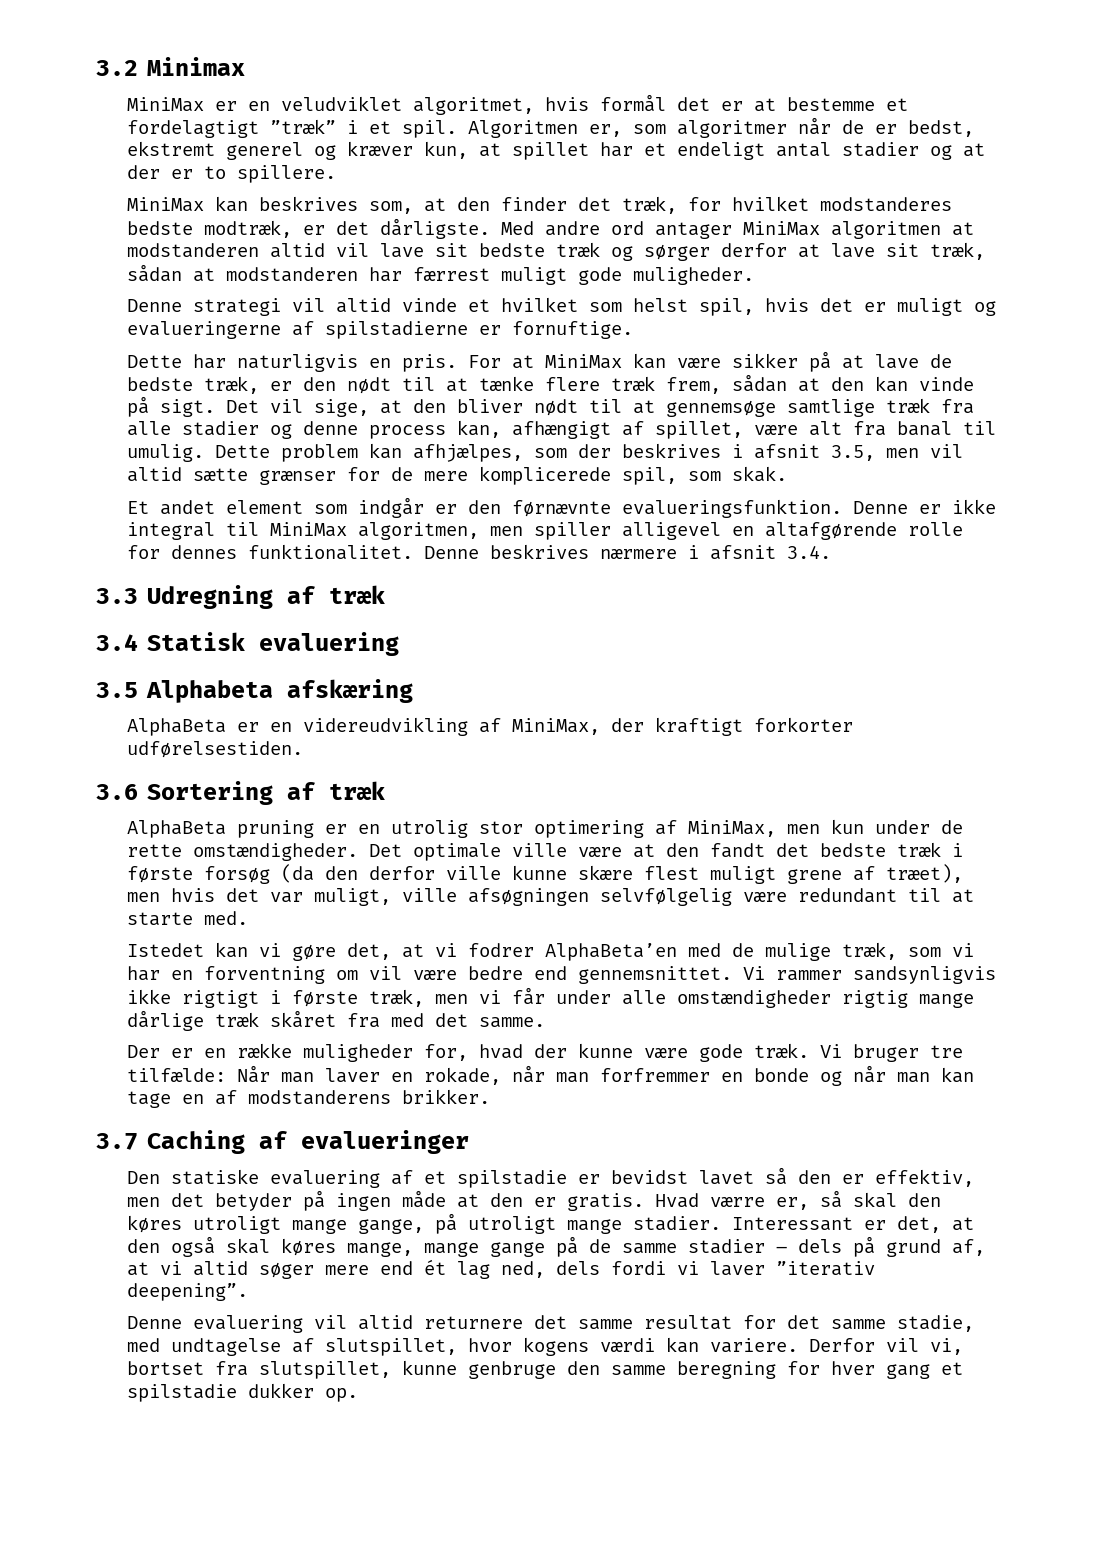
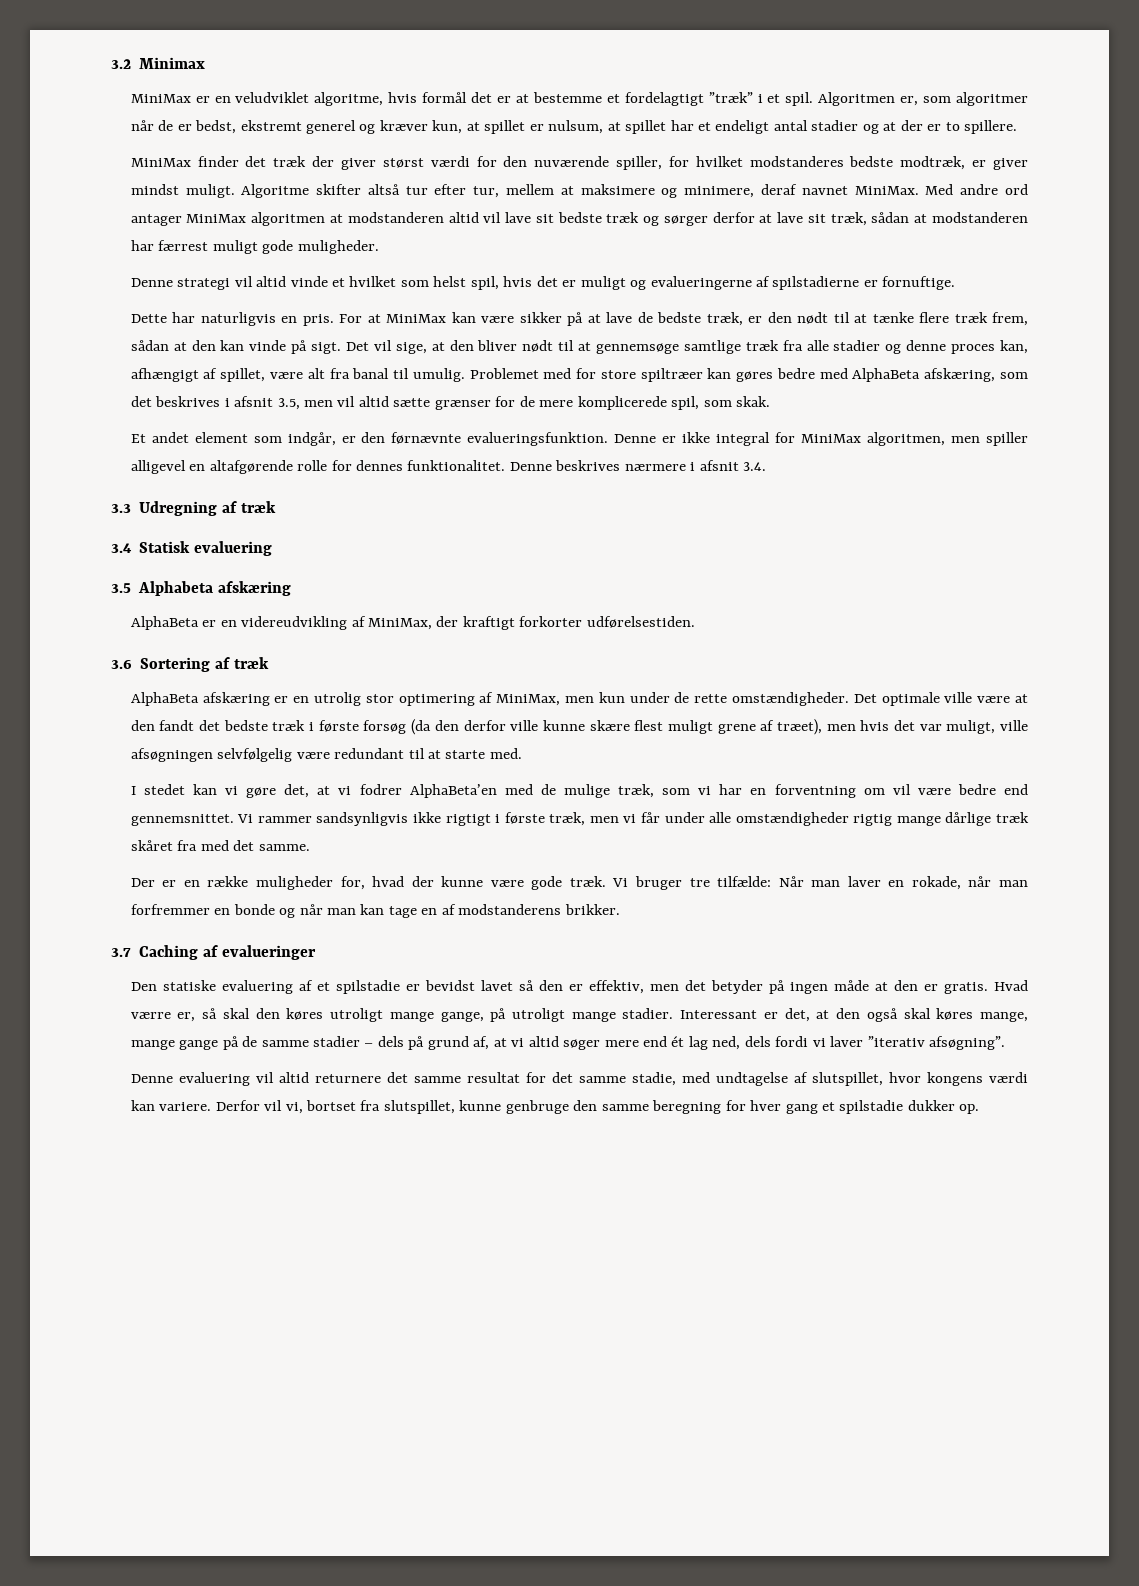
- MiniMax er en veludviklet algoritmet, hvis formål det er at bestemme et fordelagtigt ”træk” i et spil.
+ MiniMax er en veludviklet algoritme, hvis formål det er at bestemme et fordelagtigt ”træk” i et spil.
- Algoritmen er, som algoritmer når de er bedst, ekstremt generel og kræver kun, at spillet har et endeligt antal stadier og at der er to spillere.
+ Algoritmen er, som algoritmer når de er bedst, ekstremt generel og kræver kun, at spillet er nulsum, at spillet har et endeligt antal stadier og at der er to spillere.
- MiniMax kan beskrives som, at den finder det træk, for hvilket modstanderes bedste modtræk, er det dårligste.
+ MiniMax finder det træk der giver størst værdi for den nuværende spiller, for hvilket modstanderes bedste modtræk, er giver mindst muligt. Algoritme skifter altså tur efter tur, mellem at maksimere og minimere, deraf navnet MiniMax.
- Det vil sige, at den bliver nødt til at gennemsøge samtlige træk fra alle stadier og denne process kan, afhængigt af spillet, være alt fra banal til umulig.
+ Det vil sige, at den bliver nødt til at gennemsøge samtlige træk fra alle stadier og denne proces kan, afhængigt af spillet, være alt fra banal til umulig.
- Dette problem kan afhjælpes, som der beskrives i afsnit 3.5, men vil altid sætte grænser for de mere komplicerede spil, som skak.
+ Problemet med for store spiltræer kan gøres bedre med AlphaBeta afskæring, som det beskrives i afsnit 3.5, men vil altid sætte grænser for de mere komplicerede spil, som skak.
- Et andet element som indgår er den førnævnte evalueringsfunktion.
+ Et andet element som indgår, er den førnævnte evalueringsfunktion.
- Denne er ikke integral til MiniMax algoritmen, men spiller alligevel en altafgørende rolle for dennes funktionalitet.
+ Denne er ikke integral for MiniMax algoritmen, men spiller alligevel en altafgørende rolle for dennes funktionalitet.
- AlphaBeta pruning er en utrolig stor optimering af MiniMax, men kun under de rette omstændigheder.
+ AlphaBeta afskæring er en utrolig stor optimering af MiniMax, men kun under de rette omstændigheder.
- Istedet kan vi gøre det, at vi fodrer AlphaBeta’en med de mulige træk, som vi har en forventning om vil være bedre end gennemsnittet.
+ I stedet kan vi gøre det, at vi fodrer AlphaBeta’en med de mulige træk, som vi har en forventning om vil være bedre end gennemsnittet.
- Interessant er det, at den også skal køres mange, mange gange på de samme stadier – dels på grund af, at vi altid søger mere end ét lag ned, dels fordi vi laver ”iterativ deepening”.
+ Interessant er det, at den også skal køres mange, mange gange på de samme stadier – dels på grund af, at vi altid søger mere end ét lag ned, dels fordi vi laver ”iterativ afsøgning”.
- Denne evaluering vil altid returnere det samme resultat for det samme stadie, med undtagelse af slutspillet, hvor kogens værdi kan variere.
+ Denne evaluering vil altid returnere det samme resultat for det samme stadie, med undtagelse af slutspillet, hvor kongens værdi kan variere.

